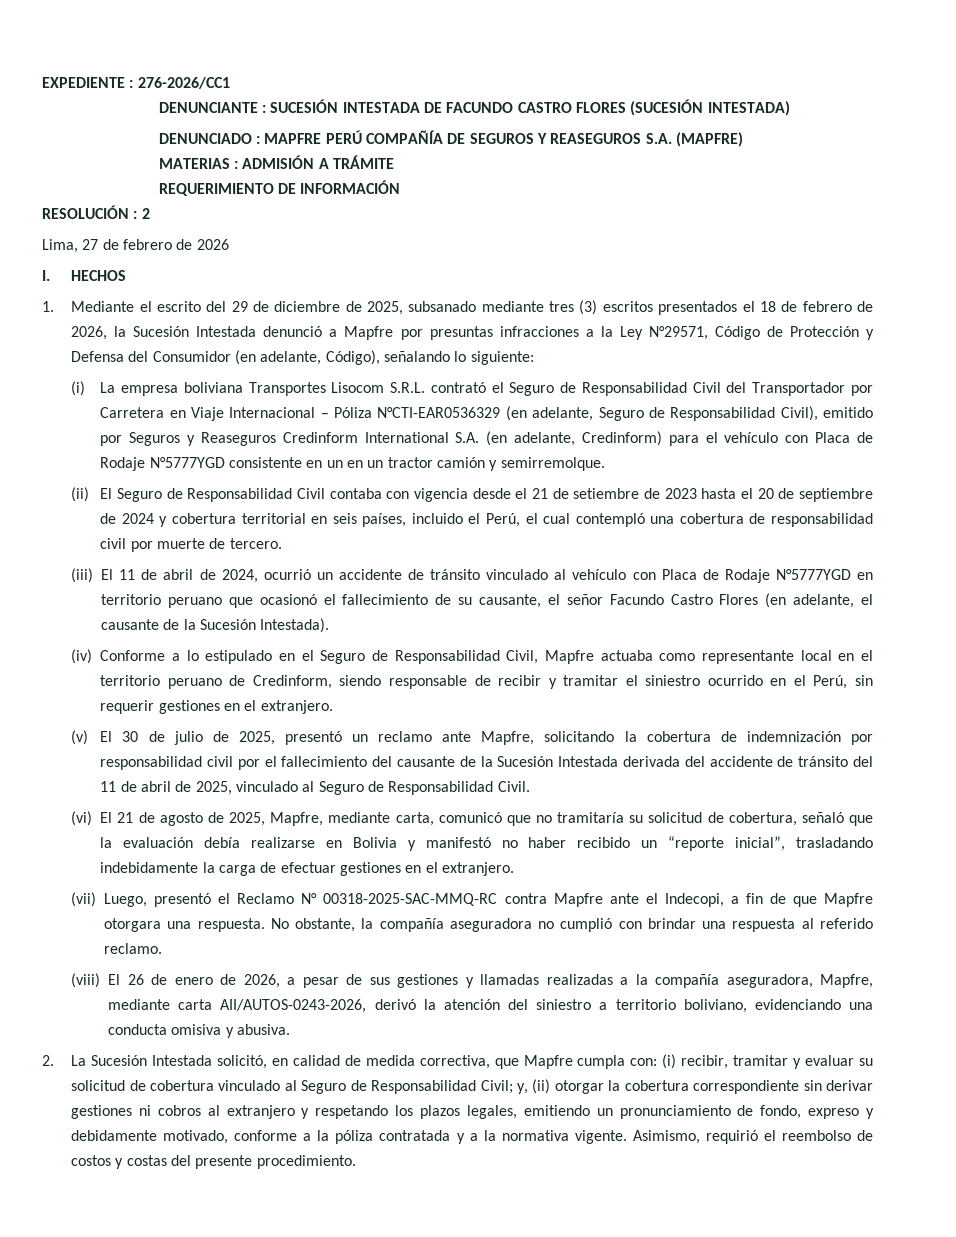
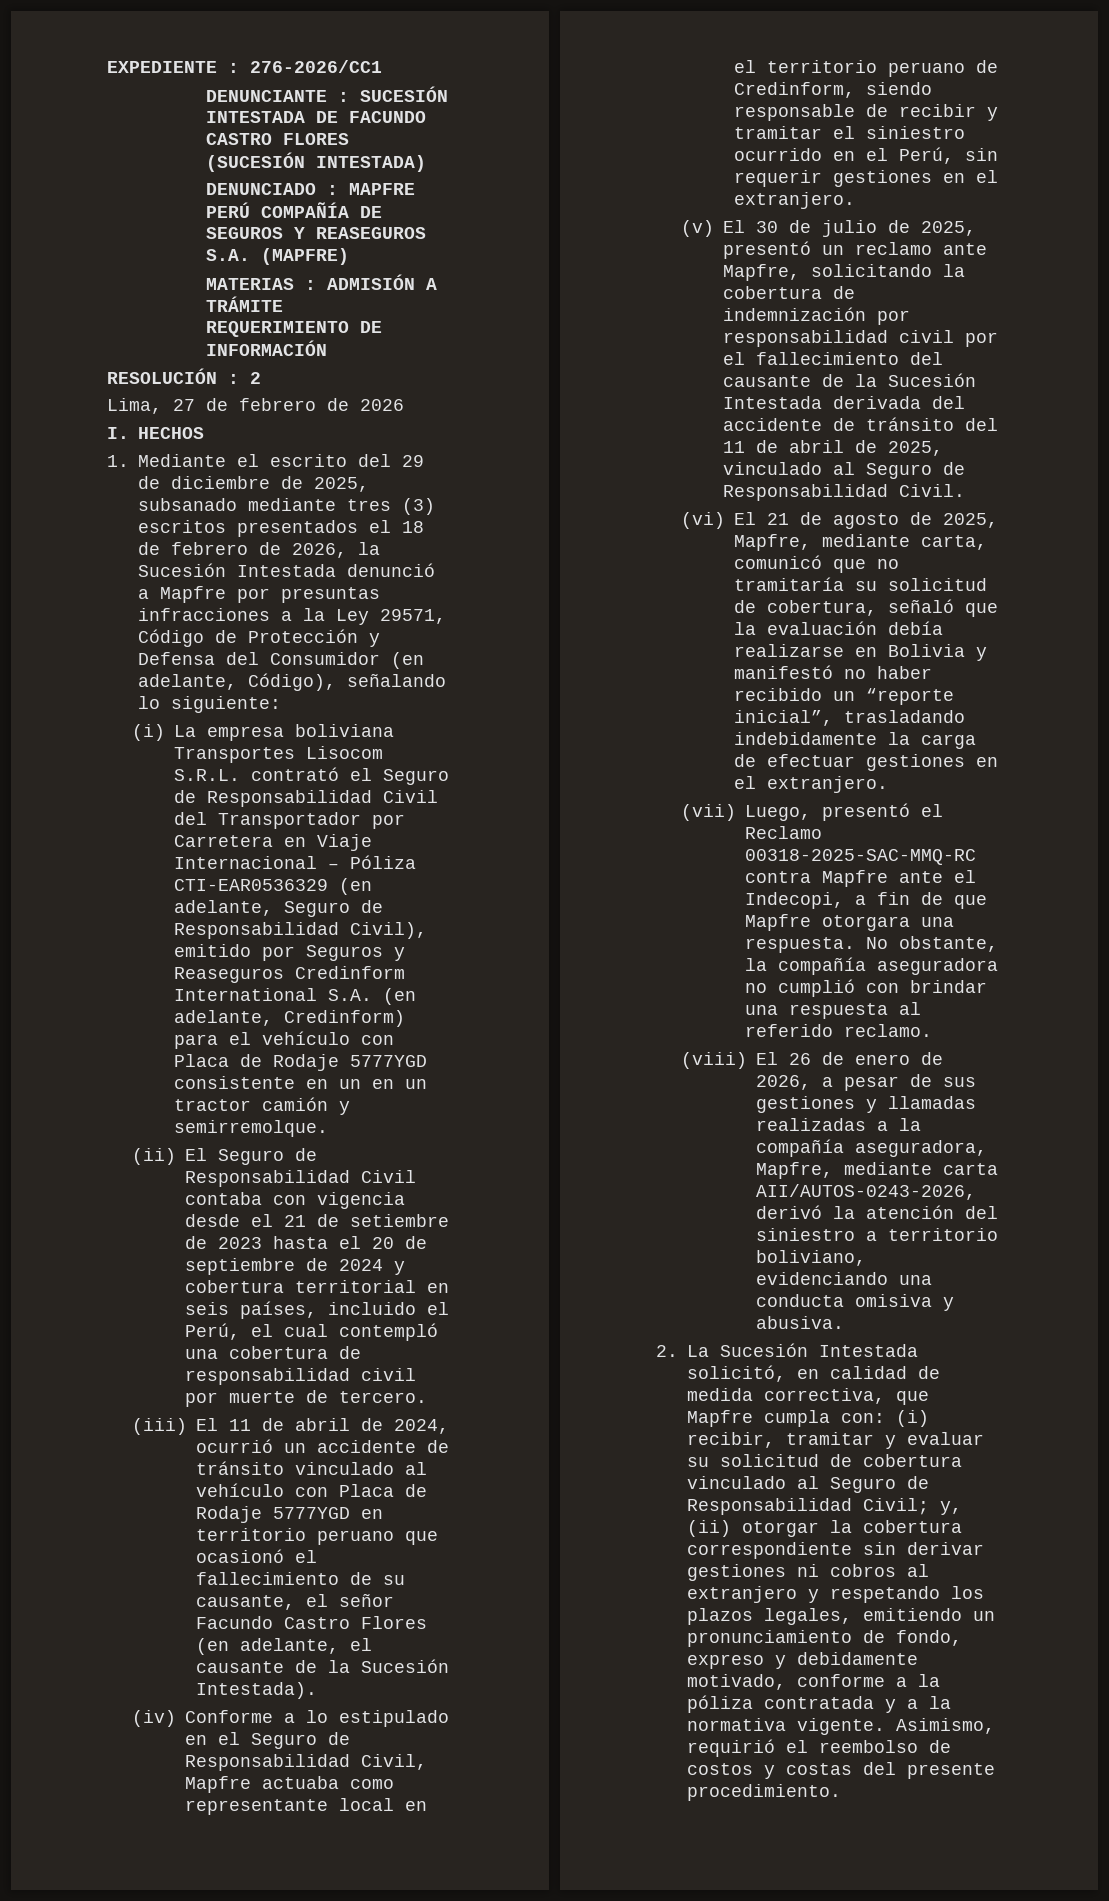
- 1. Mediante el escrito del 29 de diciembre de 2025, subsanado mediante tres (3) escritos presentados el 18 de febrero de 2026, la Sucesión Intestada denunció a Mapfre por presuntas infracciones a la Ley N°29571, Código de Protección y Defensa del Consumidor (en adelante, Código), señalando lo siguiente:
+ 1. Mediante el escrito del 29 de diciembre de 2025, subsanado mediante tres (3) escritos presentados el 18 de febrero de 2026, la Sucesión Intestada denunció a Mapfre por presuntas infracciones a la Ley 29571, Código de Protección y Defensa del Consumidor (en adelante, Código), señalando lo siguiente:
- (i) La empresa boliviana Transportes Lisocom S.R.L. contrató el Seguro de Responsabilidad Civil del Transportador por Carretera en Viaje Internacional – Póliza N°CTI-EAR0536329 (en adelante, Seguro de Responsabilidad Civil), emitido por Seguros y Reaseguros Credinform International S.A. (en adelante, Credinform) para el vehículo con Placa de Rodaje N°5777YGD consistente en un en un tractor camión y semirremolque.
+ (i) La empresa boliviana Transportes Lisocom S.R.L. contrató el Seguro de Responsabilidad Civil del Transportador por Carretera en Viaje Internacional – Póliza CTI-EAR0536329 (en adelante, Seguro de Responsabilidad Civil), emitido por Seguros y Reaseguros Credinform International S.A. (en adelante, Credinform) para el vehículo con Placa de Rodaje 5777YGD consistente en un en un tractor camión y semirremolque.
- (iii) El 11 de abril de 2024, ocurrió un accidente de tránsito vinculado al vehículo con Placa de Rodaje N°5777YGD en territorio peruano que ocasionó el fallecimiento de su causante, el señor Facundo Castro Flores (en adelante, el causante de la Sucesión Intestada).
+ (iii) El 11 de abril de 2024, ocurrió un accidente de tránsito vinculado al vehículo con Placa de Rodaje 5777YGD en territorio peruano que ocasionó el fallecimiento de su causante, el señor Facundo Castro Flores (en adelante, el causante de la Sucesión Intestada).
- (vii) Luego, presentó el Reclamo N° 00318-2025-SAC-MMQ-RC contra Mapfre ante el Indecopi, a fin de que Mapfre otorgara una respuesta.
+ (vii) Luego, presentó el Reclamo 00318-2025-SAC-MMQ-RC contra Mapfre ante el Indecopi, a fin de que Mapfre otorgara una respuesta.

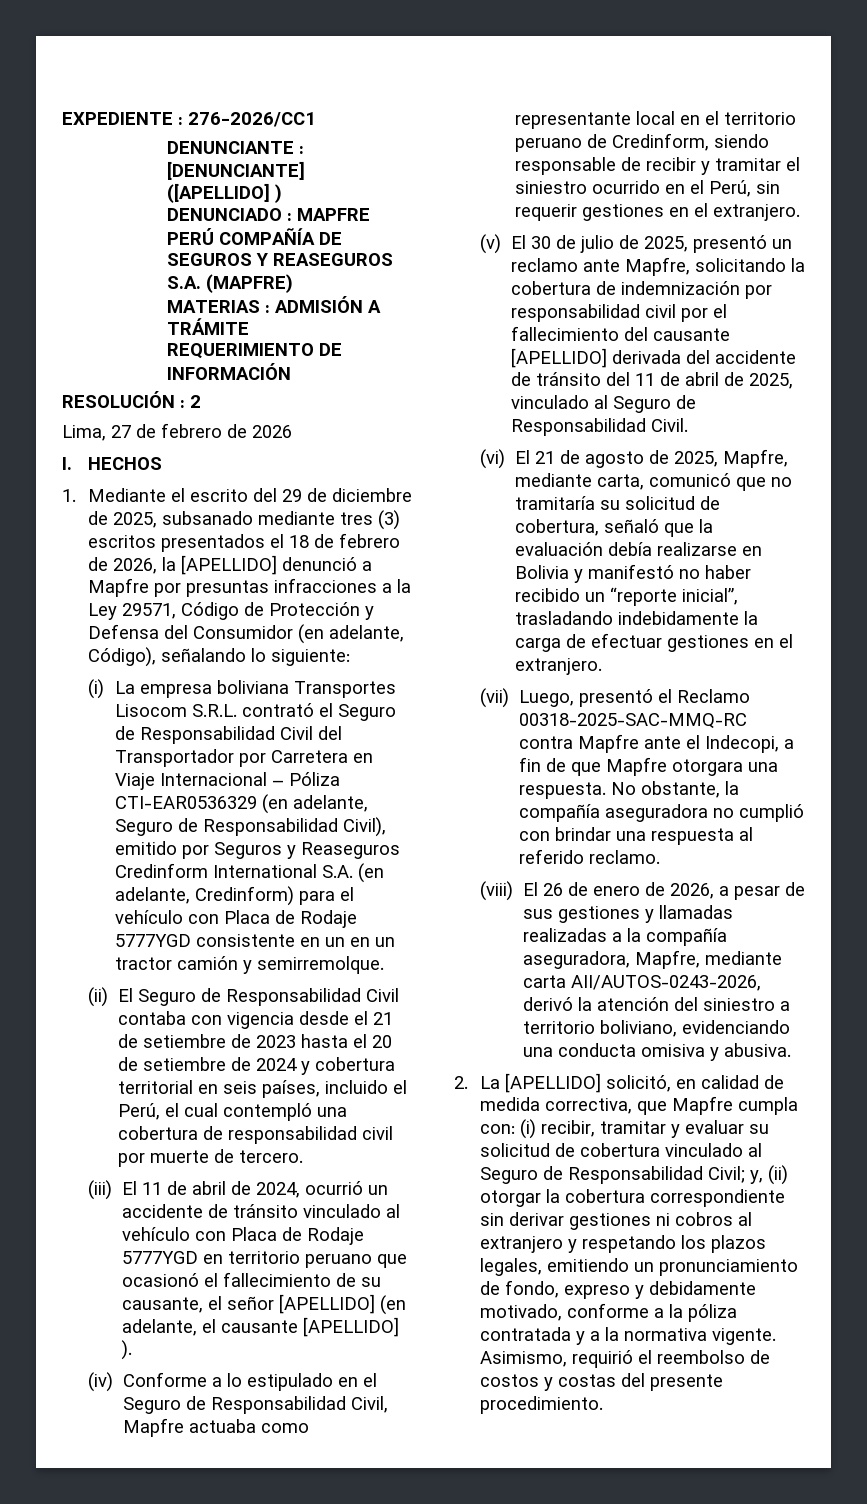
- DENUNCIANTE : SUCESIÓN INTESTADA DE FACUNDO CASTRO FLORES (SUCESIÓN INTESTADA)
+ DENUNCIANTE : [DENUNCIANTE] ([APELLIDO] )
- 1. Mediante el escrito del 29 de diciembre de 2025, subsanado mediante tres (3) escritos presentados el 18 de febrero de 2026, la Sucesión Intestada denunció a Mapfre por presuntas infracciones a la Ley 29571, Código de Protección y Defensa del Consumidor (en adelante, Código), señalando lo siguiente:
+ 1. Mediante el escrito del 29 de diciembre de 2025, subsanado mediante tres (3) escritos presentados el 18 de febrero de 2026, la [APELLIDO] denunció a Mapfre por presuntas infracciones a la Ley 29571, Código de Protección y Defensa del Consumidor (en adelante, Código), señalando lo siguiente:
- (ii) El Seguro de Responsabilidad Civil contaba con vigencia desde el 21 de setiembre de 2023 hasta el 20 de septiembre de 2024 y cobertura territorial en seis países, incluido el Perú, el cual contempló una cobertura de responsabilidad civil por muerte de tercero.
+ (ii) El Seguro de Responsabilidad Civil contaba con vigencia desde el 21 de setiembre de 2023 hasta el 20 de setiembre de 2024 y cobertura territorial en seis países, incluido el Perú, el cual contempló una cobertura de responsabilidad civil por muerte de tercero.
- (iii) El 11 de abril de 2024, ocurrió un accidente de tránsito vinculado al vehículo con Placa de Rodaje 5777YGD en territorio peruano que ocasionó el fallecimiento de su causante, el señor Facundo Castro Flores (en adelante, el causante de la Sucesión Intestada).
+ (iii) El 11 de abril de 2024, ocurrió un accidente de tránsito vinculado al vehículo con Placa de Rodaje 5777YGD en territorio peruano que ocasionó el fallecimiento de su causante, el señor [APELLIDO] (en adelante, el causante [APELLIDO] ).
- (v) El 30 de julio de 2025, presentó un reclamo ante Mapfre, solicitando la cobertura de indemnización por responsabilidad civil por el fallecimiento del causante de la Sucesión Intestada derivada del accidente de tránsito del 11 de abril de 2025, vinculado al Seguro de Responsabilidad Civil.
+ (v) El 30 de julio de 2025, presentó un reclamo ante Mapfre, solicitando la cobertura de indemnización por responsabilidad civil por el fallecimiento del causante [APELLIDO] derivada del accidente de tránsito del 11 de abril de 2025, vinculado al Seguro de Responsabilidad Civil.
- 2. La Sucesión Intestada solicitó, en calidad de medida correctiva, que Mapfre cumpla con:
+ 2. La [APELLIDO] solicitó, en calidad de medida correctiva, que Mapfre cumpla con:

